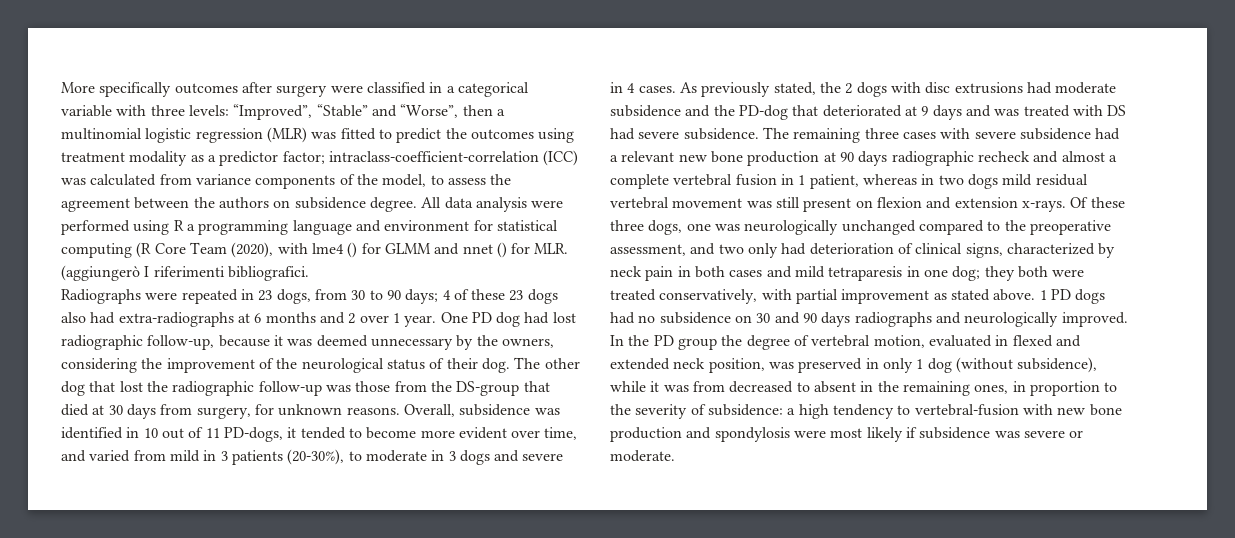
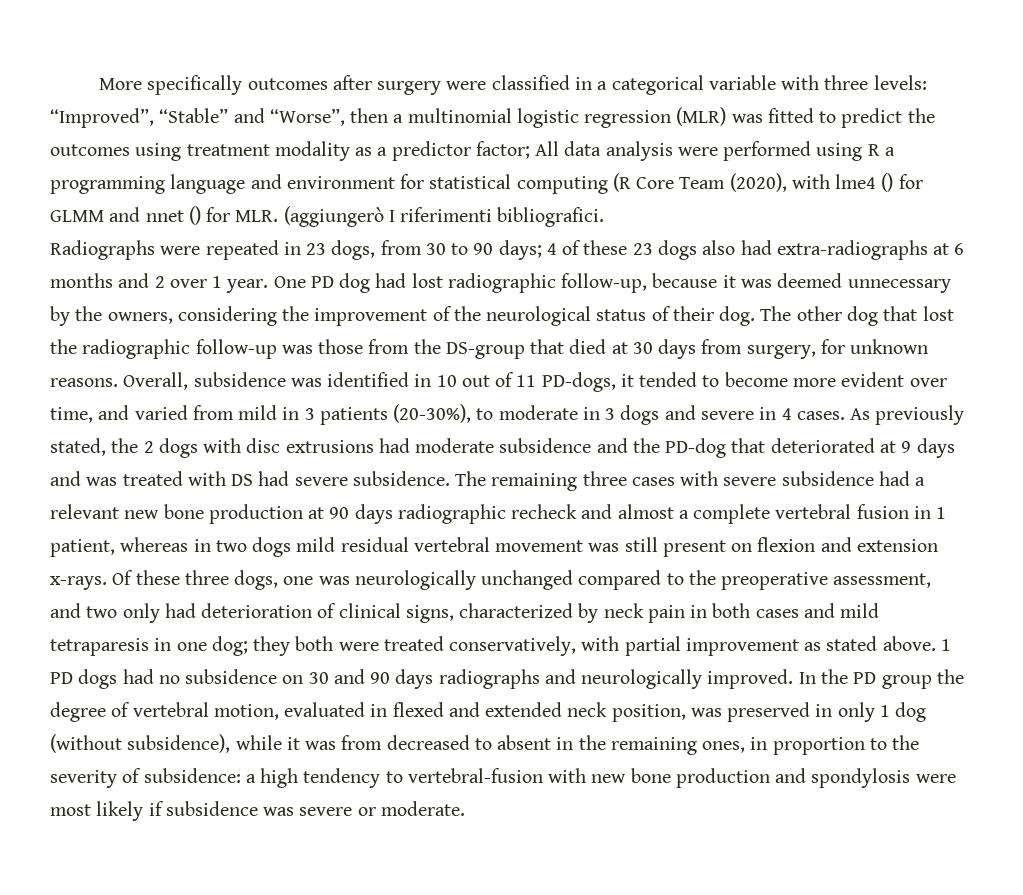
- intraclass-coefficient-correlation (ICC) was calculated from variance components of the model, to assess the agreement between the authors on subsidence degree.

